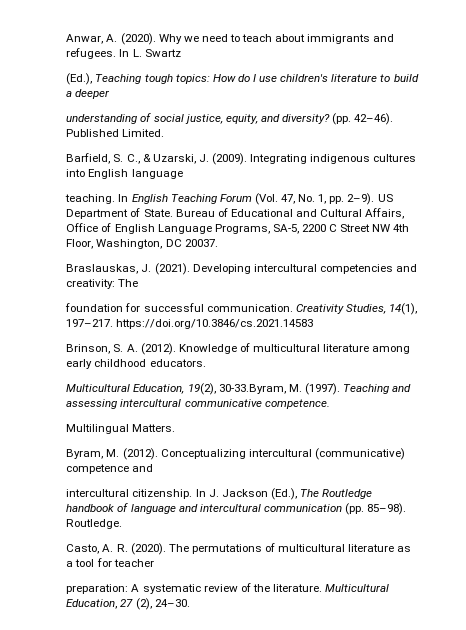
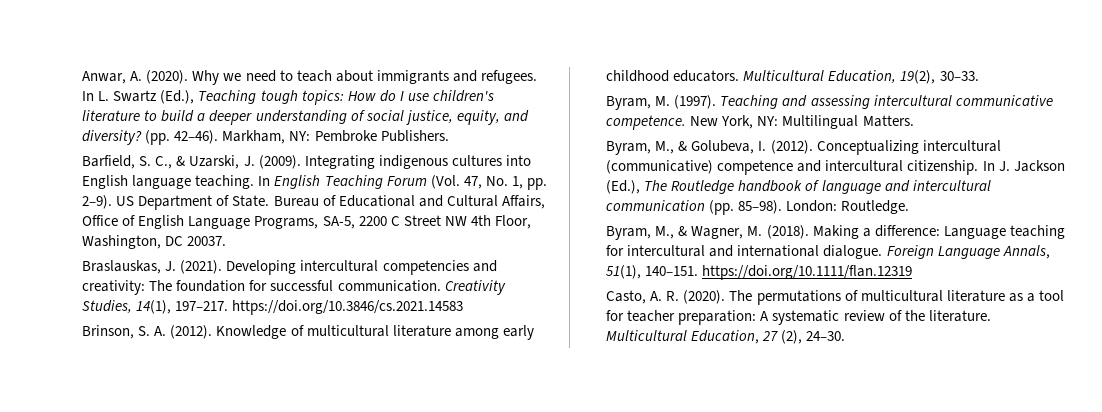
- In L. Swartz
- (Ed.), Teaching tough topics: How do I use children's literature to build a deeper
- understanding of social justice, equity, and diversity?
+ In L. Swartz (Ed.), Teaching tough topics: How do I use children's literature to build a deeper understanding of social justice, equity, and diversity?
- Published Limited.
+ Markham, NY: Pembroke Publishers.
- Integrating indigenous cultures into English language
- teaching.
+ Integrating indigenous cultures into English language teaching.
- Developing intercultural competencies and creativity: The
- foundation for successful communication.
+ Developing intercultural competencies and creativity: The foundation for successful communication.
- Knowledge of multicultural literature among early childhood educators.
- Multicultural Education, 19(2), 30-33.Byram, M. (1997).
+ Knowledge of multicultural literature among early childhood educators. Multicultural Education, 19(2), 30–33.
+ Byram, M. (1997).
- Teaching and assessing intercultural communicative competence.
- Multilingual Matters.
+ Teaching and assessing intercultural communicative competence. New York, NY: Multilingual Matters.
- Byram, M. (2012).
+ Byram, M., & Golubeva, I. (2012).
- Conceptualizing intercultural (communicative) competence and
- intercultural citizenship.
+ Conceptualizing intercultural (communicative) competence and intercultural citizenship.
- Routledge.
+ London: Routledge.
+ Byram, M., & Wagner, M. (2018). Making a difference: Language teaching for intercultural and international dialogue. Foreign Language Annals, 51(1), 140–151. https://doi.org/10.1111/flan.12319
- The permutations of multicultural literature as a tool for teacher
- preparation: A systematic review of the literature.
+ The permutations of multicultural literature as a tool for teacher preparation: A systematic review of the literature.

